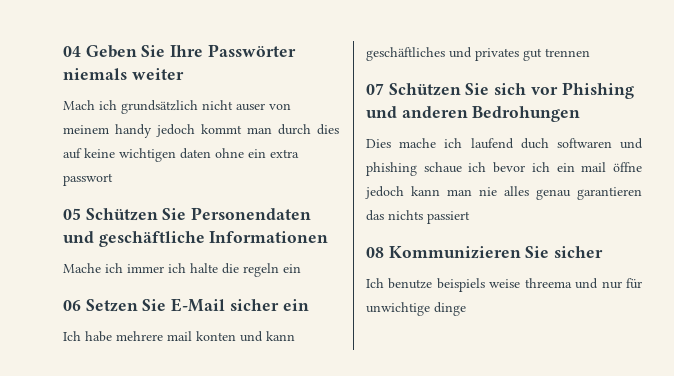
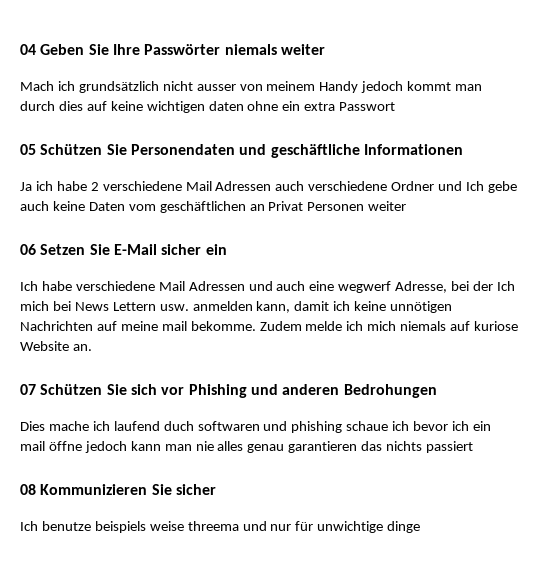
- Mach ich grundsätzlich nicht auser von meinem handy jedoch kommt man durch dies auf keine wichtigen daten ohne ein extra passwort
+ Mach ich grundsätzlich nicht ausser von meinem Handy jedoch kommt man durch dies auf keine wichtigen daten ohne ein extra Passwort
- Mache ich immer ich halte die regeln ein
+ Ja ich habe 2 verschiedene Mail Adressen auch verschiedene Ordner und Ich gebe auch keine Daten vom geschäftlichen an Privat Personen weiter
- Ich habe mehrere mail konten und kann geschäftliches und privates gut trennen
+ Ich habe verschiedene Mail Adressen und auch eine wegwerf Adresse, bei der Ich mich bei News Lettern usw. anmelden kann, damit ich keine unnötigen Nachrichten auf meine mail bekomme. Zudem melde ich mich niemals auf kuriose Website an.

